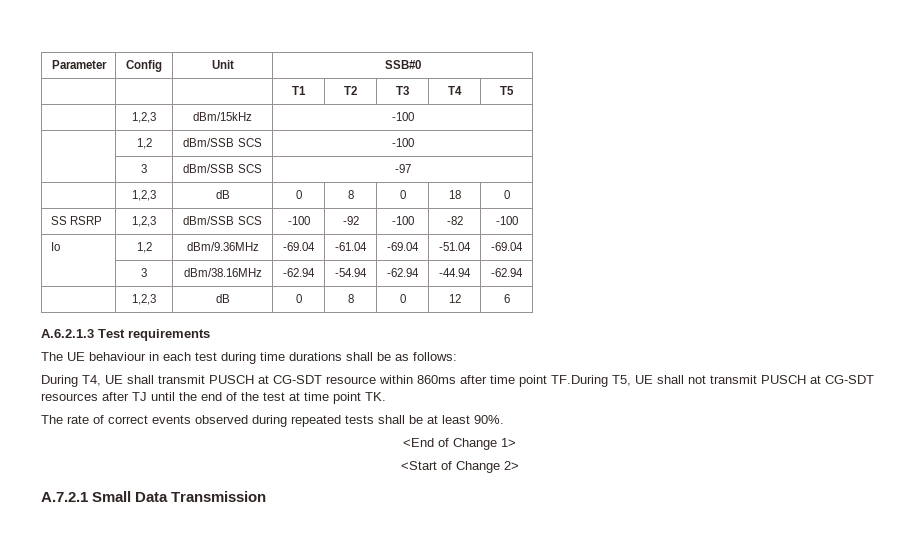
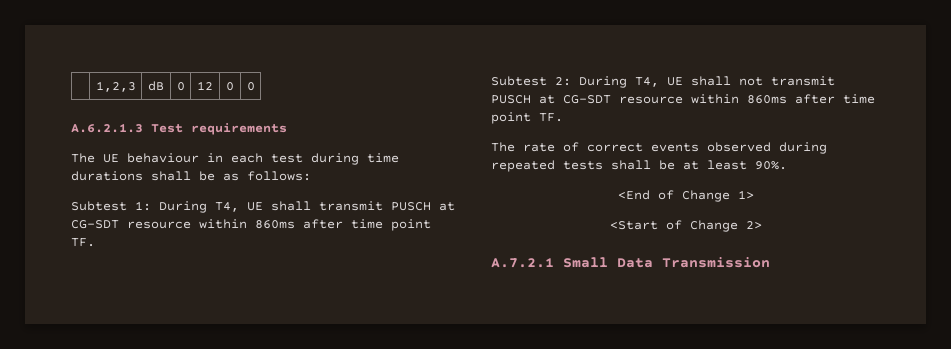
- Parameter | Config | Unit | SSB#0
- | | | T1 | T2 | T3 | T4 | T5
- | 1,2,3 | dBm/15kHz | -100
- | 1,2 | dBm/SSB SCS | -100
- | 3 | dBm/SSB SCS | -97
- | 1,2,3 | dB | 0 | 8 | 0 | 18 | 0
- SS RSRP | 1,2,3 | dBm/SSB SCS | -100 | -92 | -100 | -82 | -100
- Io | 1,2 | dBm/9.36MHz | -69.04 | -61.04 | -69.04 | -51.04 | -69.04
- | 3 | dBm/38.16MHz | -62.94 | -54.94 | -62.94 | -44.94 | -62.94
- | 1,2,3 | dB | 0 | 8 | 0 | 12 | 6
+ | 1,2,3 | dB | 0 | 12 | 0 | 0
- During T4, UE shall transmit PUSCH at CG-SDT resource within 860ms after time point TF.During T5, UE shall not transmit PUSCH at CG-SDT resources after TJ until the end of the test at time point TK.
+ Subtest 1: During T4, UE shall transmit PUSCH at CG-SDT resource within 860ms after time point TF.
+ Subtest 2: During T4, UE shall not transmit PUSCH at CG-SDT resource within 860ms after time point TF.

